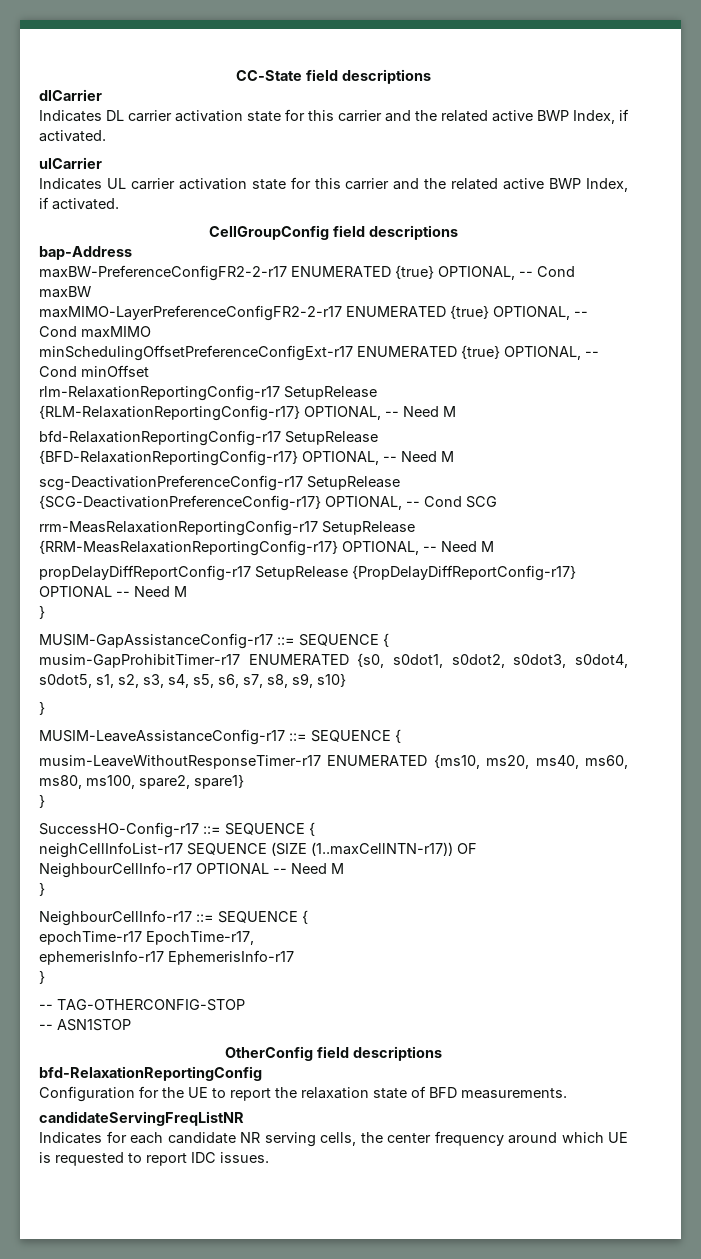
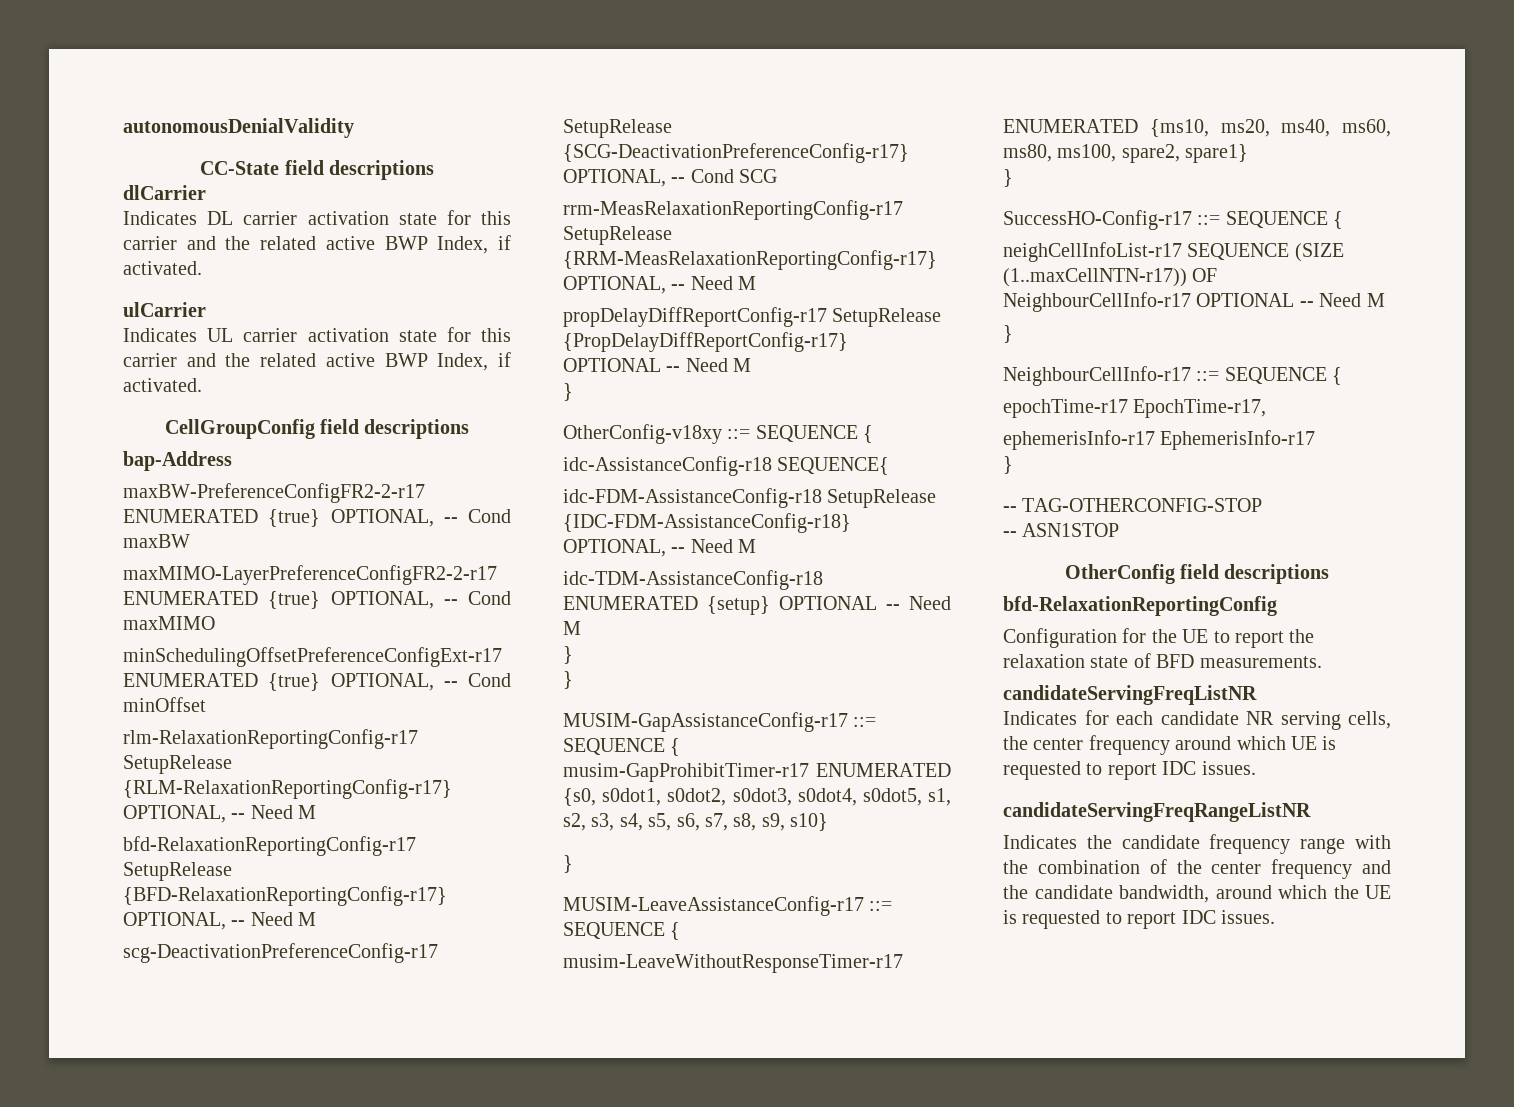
+ autonomousDenialValidity
+ OtherConfig-v18xy ::= SEQUENCE {
+ idc-AssistanceConfig-r18 SEQUENCE{
+ idc-FDM-AssistanceConfig-r18 SetupRelease {IDC-FDM-AssistanceConfig-r18} OPTIONAL, -- Need M
+ idc-TDM-AssistanceConfig-r18 ENUMERATED {setup} OPTIONAL -- Need M
+ }
+ }
+ candidateServingFreqRangeListNR
+ Indicates the candidate frequency range with the combination of the center frequency and the candidate bandwidth, around which the UE is requested to report IDC issues.

